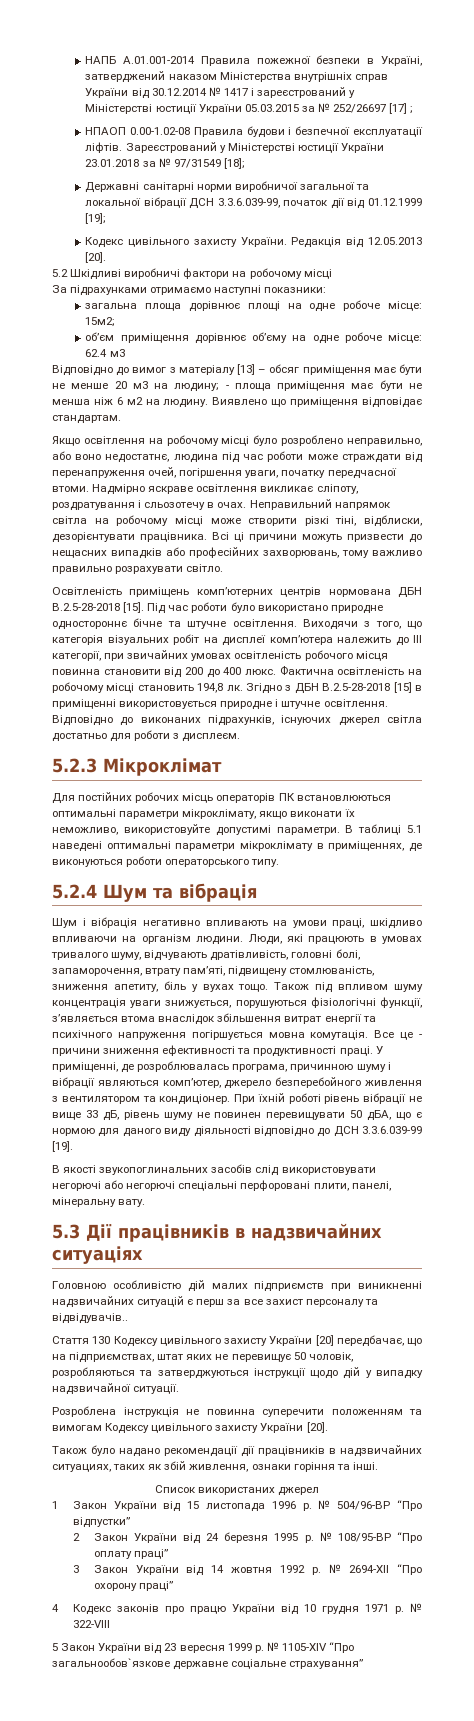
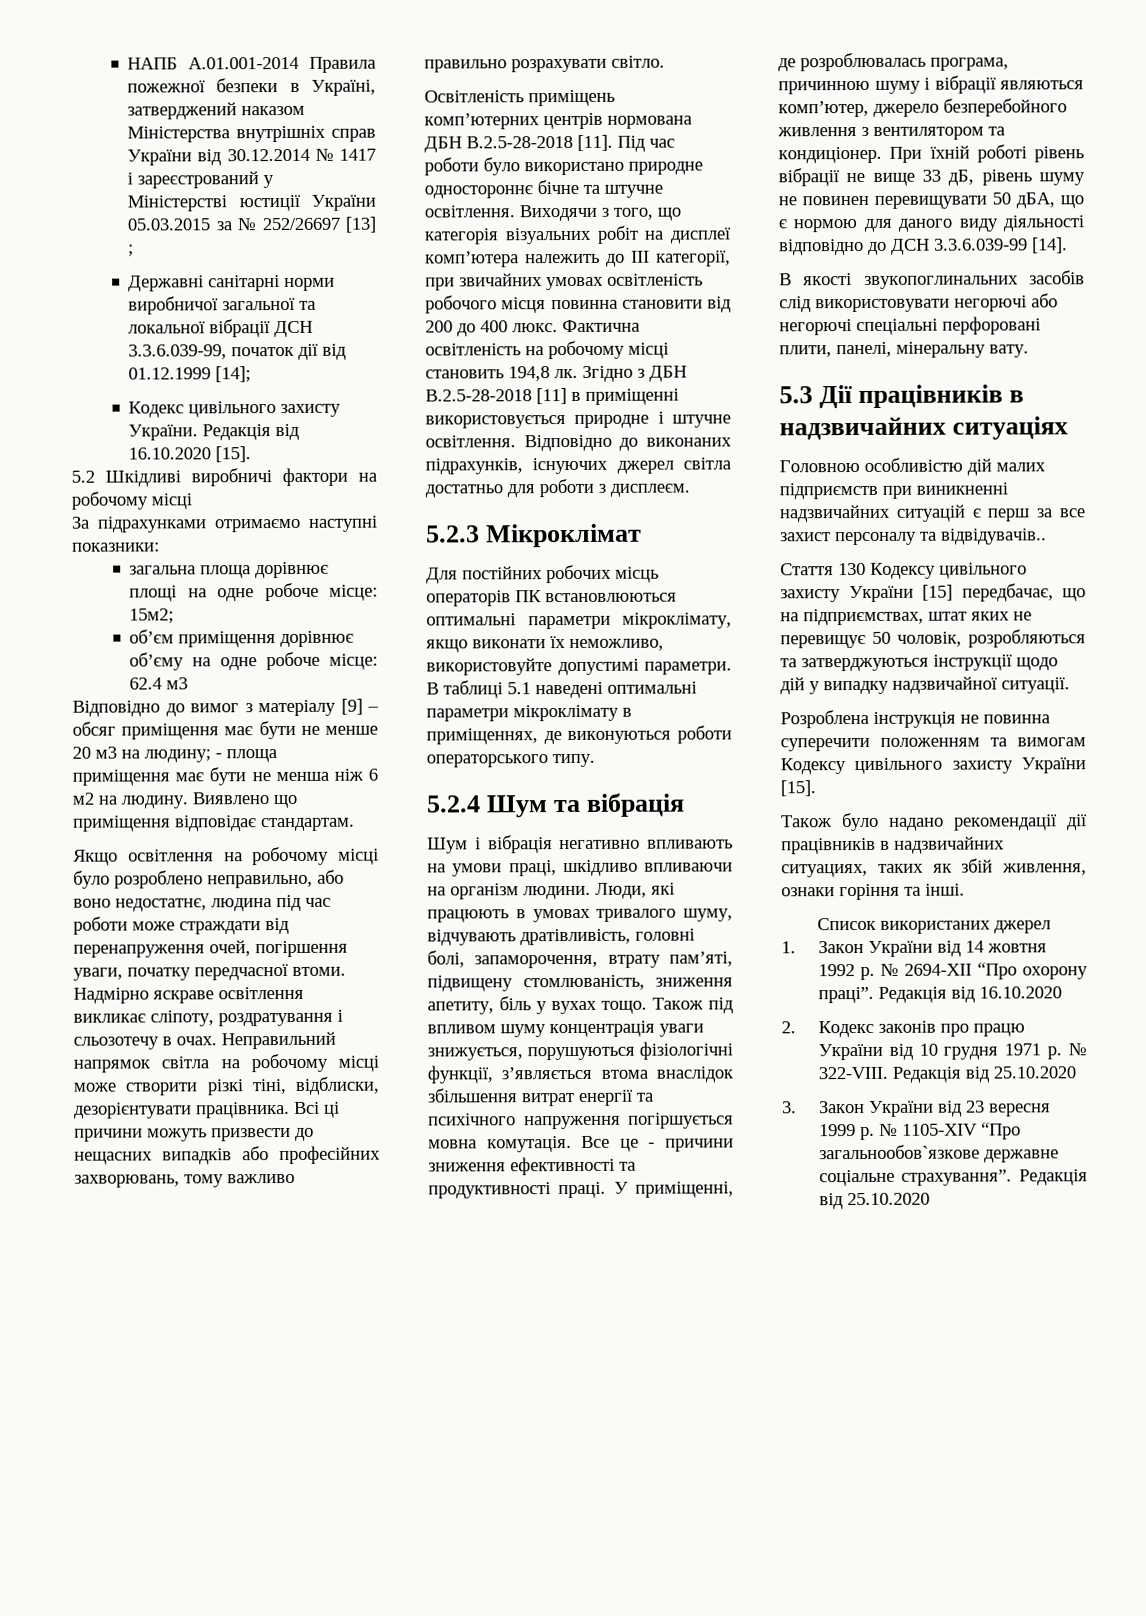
- НАПБ А.01.001-2014 Правила пожежної безпеки в Україні, затверджений наказом Міністерства внутрішніх справ України від 30.12.2014 № 1417 і зареєстрований у Міністерстві юстиції України 05.03.2015 за № 252/26697 [17] ;
+ НАПБ А.01.001-2014 Правила пожежної безпеки в Україні, затверджений наказом Міністерства внутрішніх справ України від 30.12.2014 № 1417 і зареєстрований у Міністерстві юстиції України 05.03.2015 за № 252/26697 [13] ;
- НПАОП 0.00-1.02-08 Правила будови і безпечної експлуатації ліфтів. Зареєстрований у Міністерстві юстиції України 23.01.2018 за № 97/31549 [18];
- Державні санітарні норми виробничої загальної та локальної вібрації ДСН 3.3.6.039-99, початок дії від 01.12.1999 [19];
+ Державні санітарні норми виробничої загальної та локальної вібрації ДСН 3.3.6.039-99, початок дії від 01.12.1999 [14];
- Редакція від 12.05.2013 [20].
+ Редакція від 16.10.2020 [15].
- Відповідно до вимог з матеріалу [13] – обсяг приміщення має бути не менше 20 м3 на людину; - площа приміщення має бути не менша ніж 6 м2 на людину.
+ Відповідно до вимог з матеріалу [9] – обсяг приміщення має бути не менше 20 м3 на людину; - площа приміщення має бути не менша ніж 6 м2 на людину.
- Освітленість приміщень комп’ютерних центрів нормована ДБН В.2.5-28-2018 [15].
+ Освітленість приміщень комп’ютерних центрів нормована ДБН В.2.5-28-2018 [11].
- Згідно з ДБН В.2.5-28-2018 [15] в приміщенні використовується природне і штучне освітлення.
+ Згідно з ДБН В.2.5-28-2018 [11] в приміщенні використовується природне і штучне освітлення.
- При їхній роботі рівень вібрації не вище 33 дБ, рівень шуму не повинен перевищувати 50 дБА, що є нормою для даного виду діяльності відповідно до ДСН 3.3.6.039-99 [19].
+ При їхній роботі рівень вібрації не вище 33 дБ, рівень шуму не повинен перевищувати 50 дБА, що є нормою для даного виду діяльності відповідно до ДСН 3.3.6.039-99 [14].
- Стаття 130 Кодексу цивільного захисту України [20] передбачає, що на підприємствах, штат яких не перевищує 50 чоловік, розробляються та затверджуються інструкції щодо дій у випадку надзвичайної ситуації.
+ Стаття 130 Кодексу цивільного захисту України [15] передбачає, що на підприємствах, штат яких не перевищує 50 чоловік, розробляються та затверджуються інструкції щодо дій у випадку надзвичайної ситуації.
- Розроблена інструкція не повинна суперечити положенням та вимогам Кодексу цивільного захисту України [20].
+ Розроблена інструкція не повинна суперечити положенням та вимогам Кодексу цивільного захисту України [15].
- 1 Закон України від 15 листопада 1996 р. № 504/96-ВР “Про відпустки”
- 2 Закон України від 24 березня 1995 р. № 108/95-ВР “Про оплату праці”
- 3 Закон України від 14 жовтня 1992 р.
+ 1. Закон України від 14 жовтня 1992 р.
- № 2694-XII “Про охорону праці”
- 4 Кодекс законів про працю України від 10 грудня 1971 р.
+ № 2694-XII “Про охорону праці”. Редакція від 16.10.2020
+ 2. Кодекс законів про працю України від 10 грудня 1971 р.
- № 322-VIII
- 5 Закон України від 23 вересня 1999 р.
+ № 322-VIII. Редакція від 25.10.2020
+ 3. Закон України від 23 вересня 1999 р.
- № 1105-XIV “Про загальнообов`язкове державне соціальне страхування”
+ № 1105-XIV “Про загальнообов`язкове державне соціальне страхування”. Редакція від 25.10.2020

